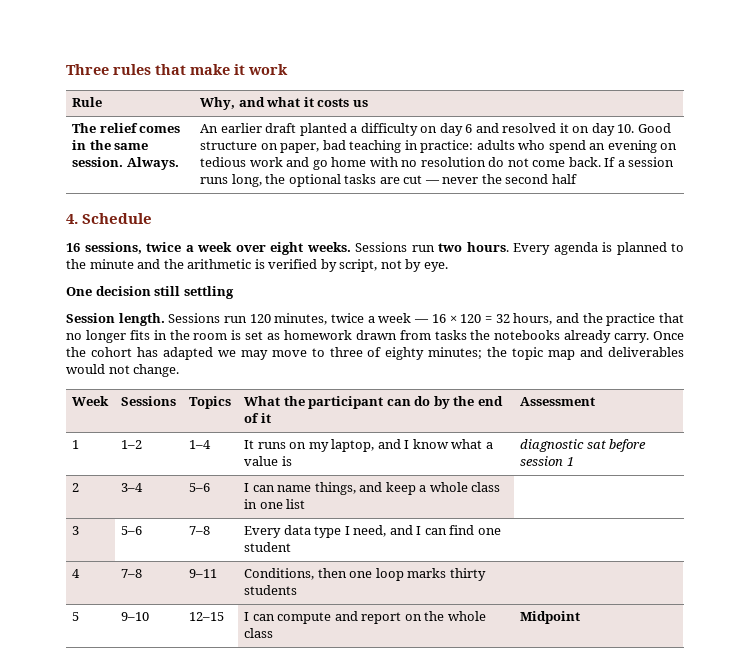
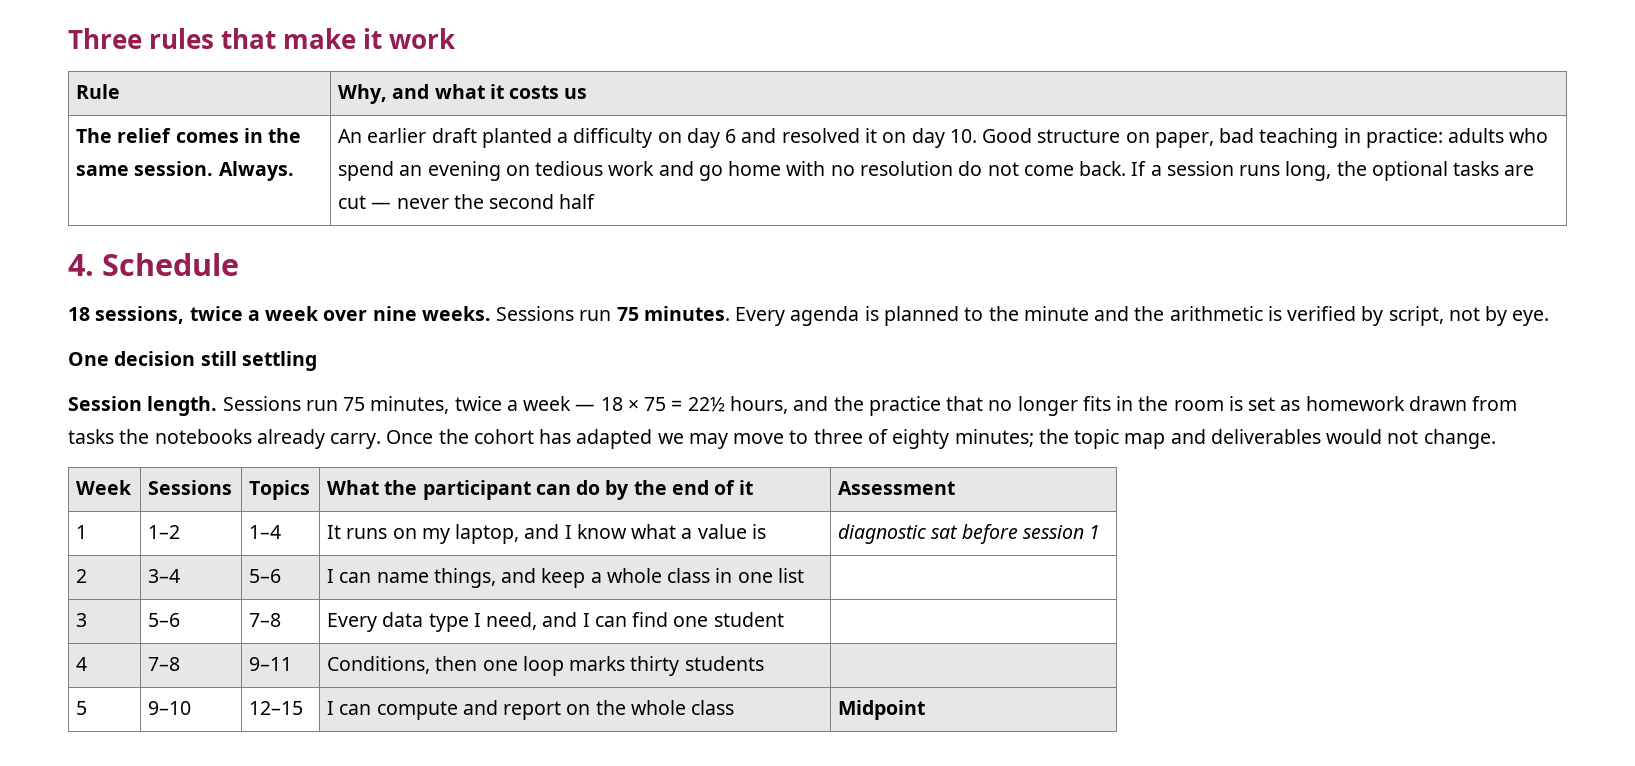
- 16 sessions, twice a week over eight weeks.
+ 18 sessions, twice a week over nine weeks.
- Sessions run two hours.
+ Sessions run 75 minutes.
- Sessions run 120 minutes, twice a week — 16 × 120 = 32 hours, and the practice that no longer fits in the room is set as homework drawn from tasks the notebooks already carry.
+ Sessions run 75 minutes, twice a week — 18 × 75 = 22½ hours, and the practice that no longer fits in the room is set as homework drawn from tasks the notebooks already carry.

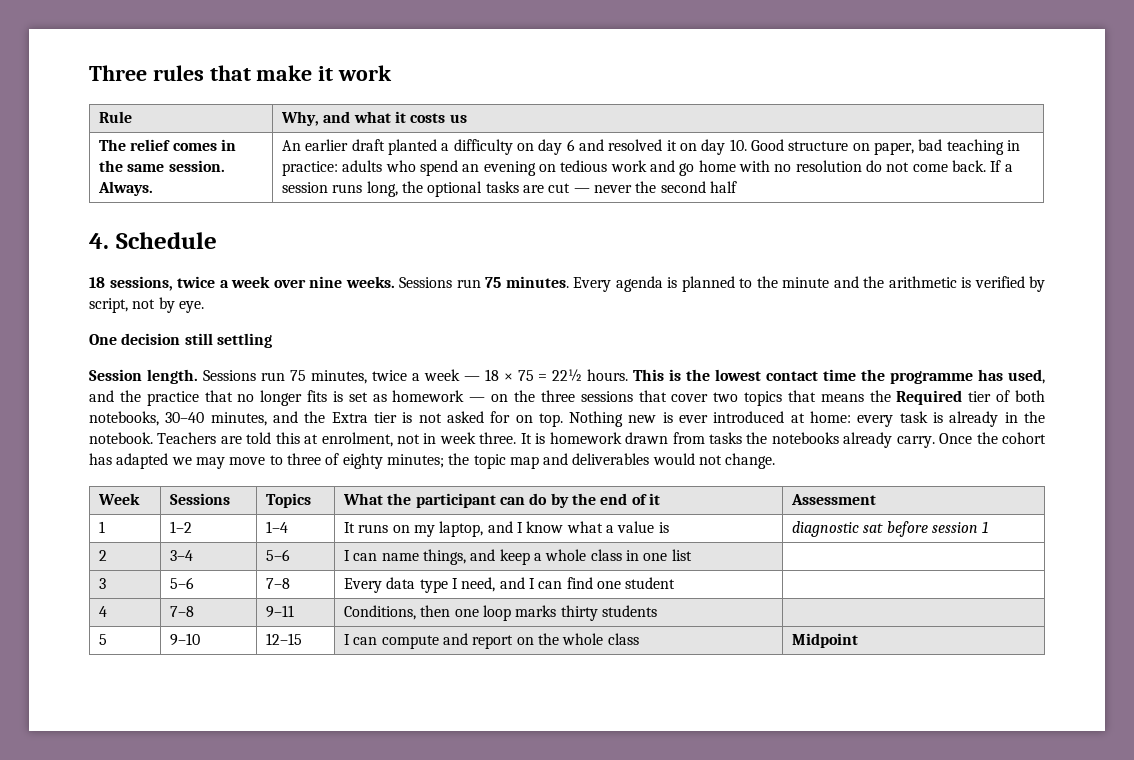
- Sessions run 75 minutes, twice a week — 18 × 75 = 22½ hours, and the practice that no longer fits in the room is set as homework drawn from tasks the notebooks already carry.
+ Sessions run 75 minutes, twice a week — 18 × 75 = 22½ hours. This is the lowest contact time the programme has used, and the practice that no longer fits is set as homework — on the three sessions that cover two topics that means the Required tier of both notebooks, 30–40 minutes, and the Extra tier is not asked for on top. Nothing new is ever introduced at home: every task is already in the notebook. Teachers are told this at enrolment, not in week three. It is homework drawn from tasks the notebooks already carry.

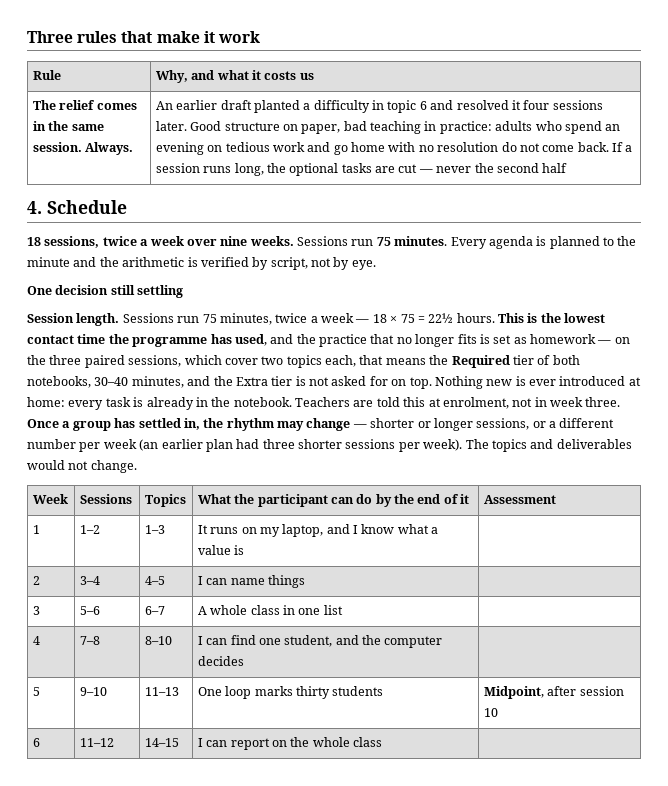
- An earlier draft planted a difficulty on day 6 and resolved it on day 10. Good structure on paper, bad teaching in practice: adults who spend an evening on tedious work and go home with no resolution do not come back.
+ An earlier draft planted a difficulty in topic 6 and resolved it four sessions later. Good structure on paper, bad teaching in practice: adults who spend an evening on tedious work and go home with no resolution do not come back.
- This is the lowest contact time the programme has used, and the practice that no longer fits is set as homework — on the three sessions that cover two topics that means the Required tier of both notebooks, 30–40 minutes, and the Extra tier is not asked for on top.
+ This is the lowest contact time the programme has used, and the practice that no longer fits is set as homework — on the three paired sessions, which cover two topics each, that means the Required tier of both notebooks, 30–40 minutes, and the Extra tier is not asked for on top.
- It is homework drawn from tasks the notebooks already carry. Once the cohort has adapted we may move to three of eighty minutes; the topic map and deliverables would not change.
+ Once a group has settled in, the rhythm may change — shorter or longer sessions, or a different number per week (an earlier plan had three shorter sessions per week). The topics and deliverables would not change.
- 1 | 1–2 | 1–4 | It runs on my laptop, and I know what a value is | diagnostic sat before session 1
+ 1 | 1–2 | 1–3 | It runs on my laptop, and I know what a value is |
- 2 | 3–4 | 5–6 | I can name things, and keep a whole class in one list |
+ 2 | 3–4 | 4–5 | I can name things |
+ 3 | 5–6 | 6–7 | A whole class in one list |
- 3 | 5–6 | 7–8 | Every data type I need, and I can find one student |
- 4 | 7–8 | 9–11 | Conditions, then one loop marks thirty students |
- 5 | 9–10 | 12–15 | I can compute and report on the whole class | Midpoint
+ 4 | 7–8 | 8–10 | I can find one student, and the computer decides |
+ 5 | 9–10 | 11–13 | One loop marks thirty students | Midpoint, after session 10
+ 6 | 11–12 | 14–15 | I can report on the whole class |

